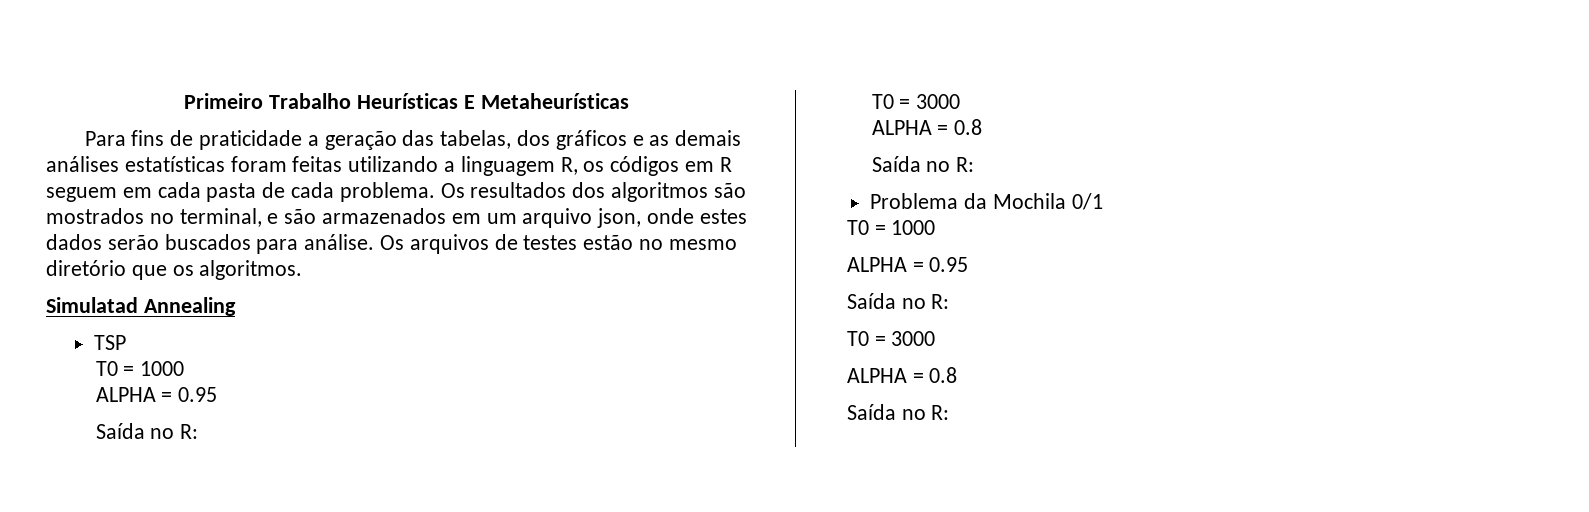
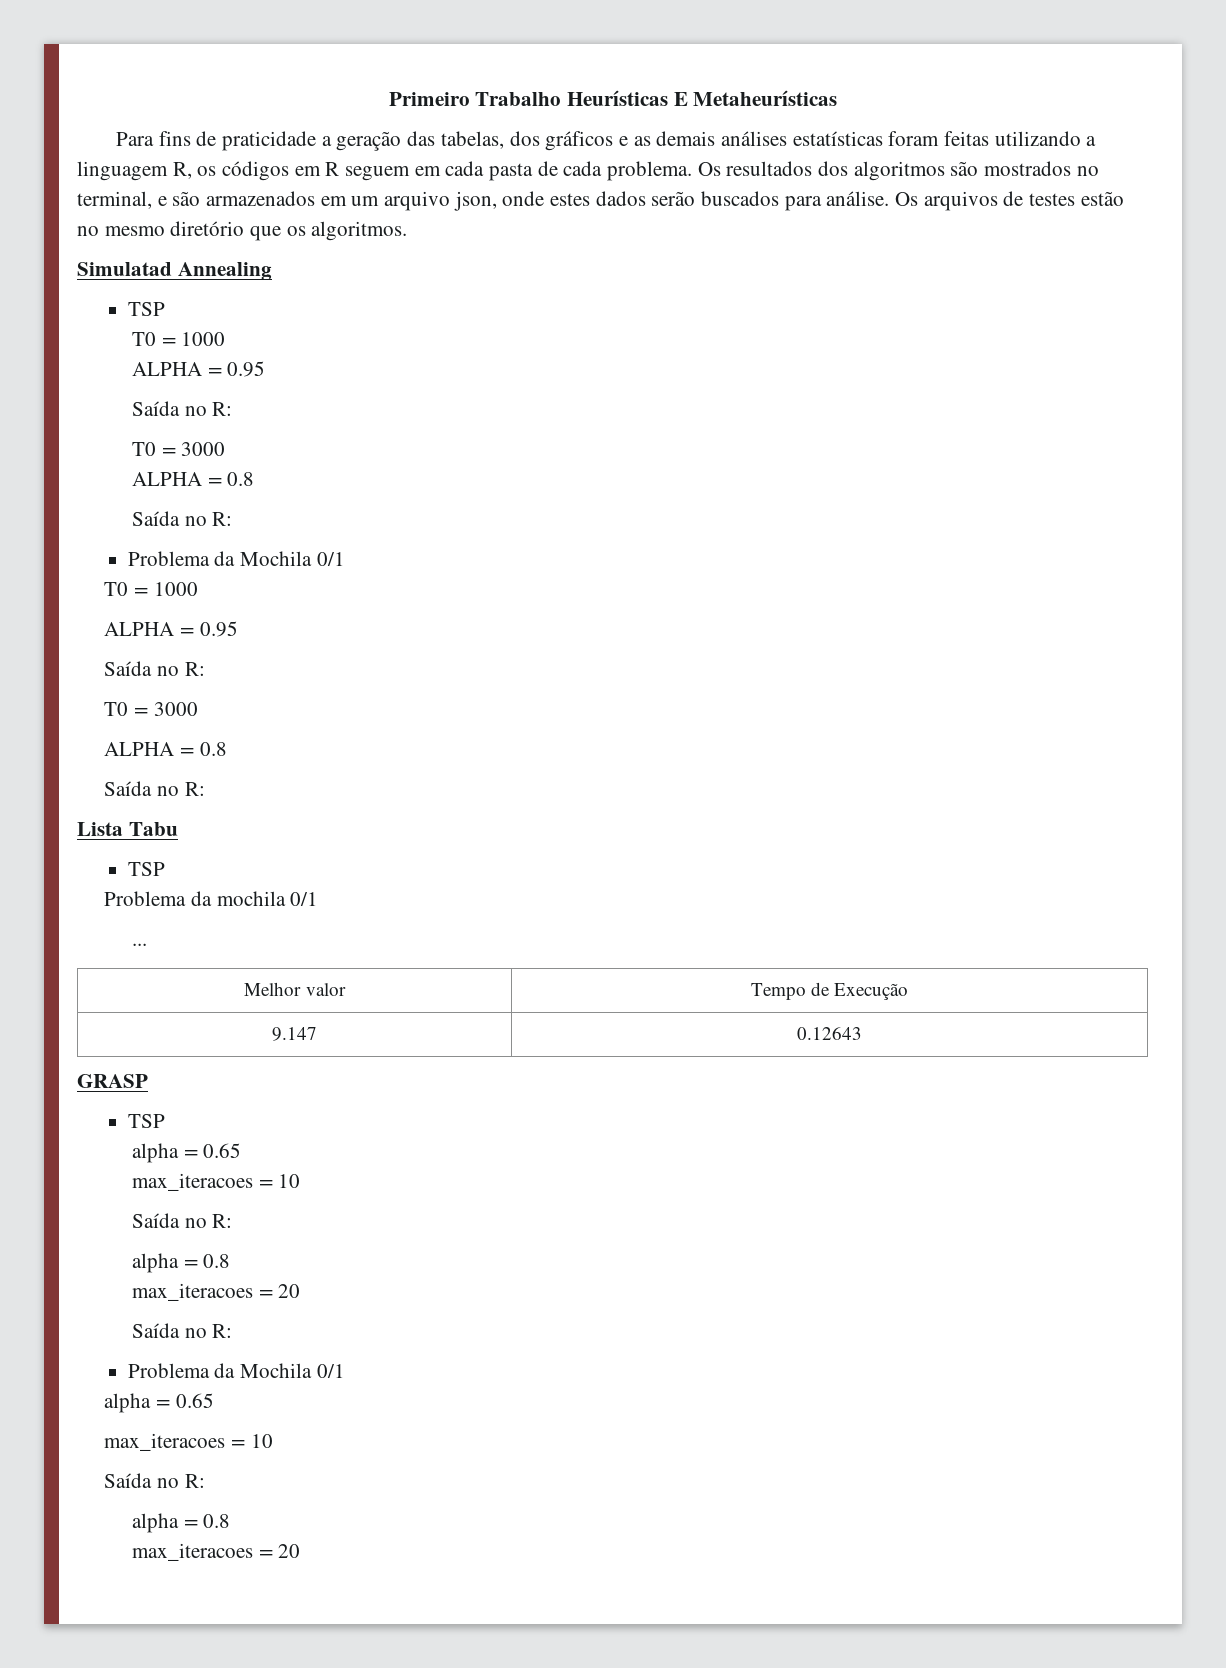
+ Lista Tabu
+ TSP
+ Problema da mochila 0/1
+ ...
+ Melhor valor | Tempo de Execução
+ 9.147 | 0.12643
+ GRASP
+ TSP
+ alpha = 0.65
+ max_iteracoes = 10
+ Saída no R:
+ alpha = 0.8
+ max_iteracoes = 20
+ Saída no R:
+ Problema da Mochila 0/1
+ alpha = 0.65
+ max_iteracoes = 10
+ Saída no R:
+ alpha = 0.8
+ max_iteracoes = 20

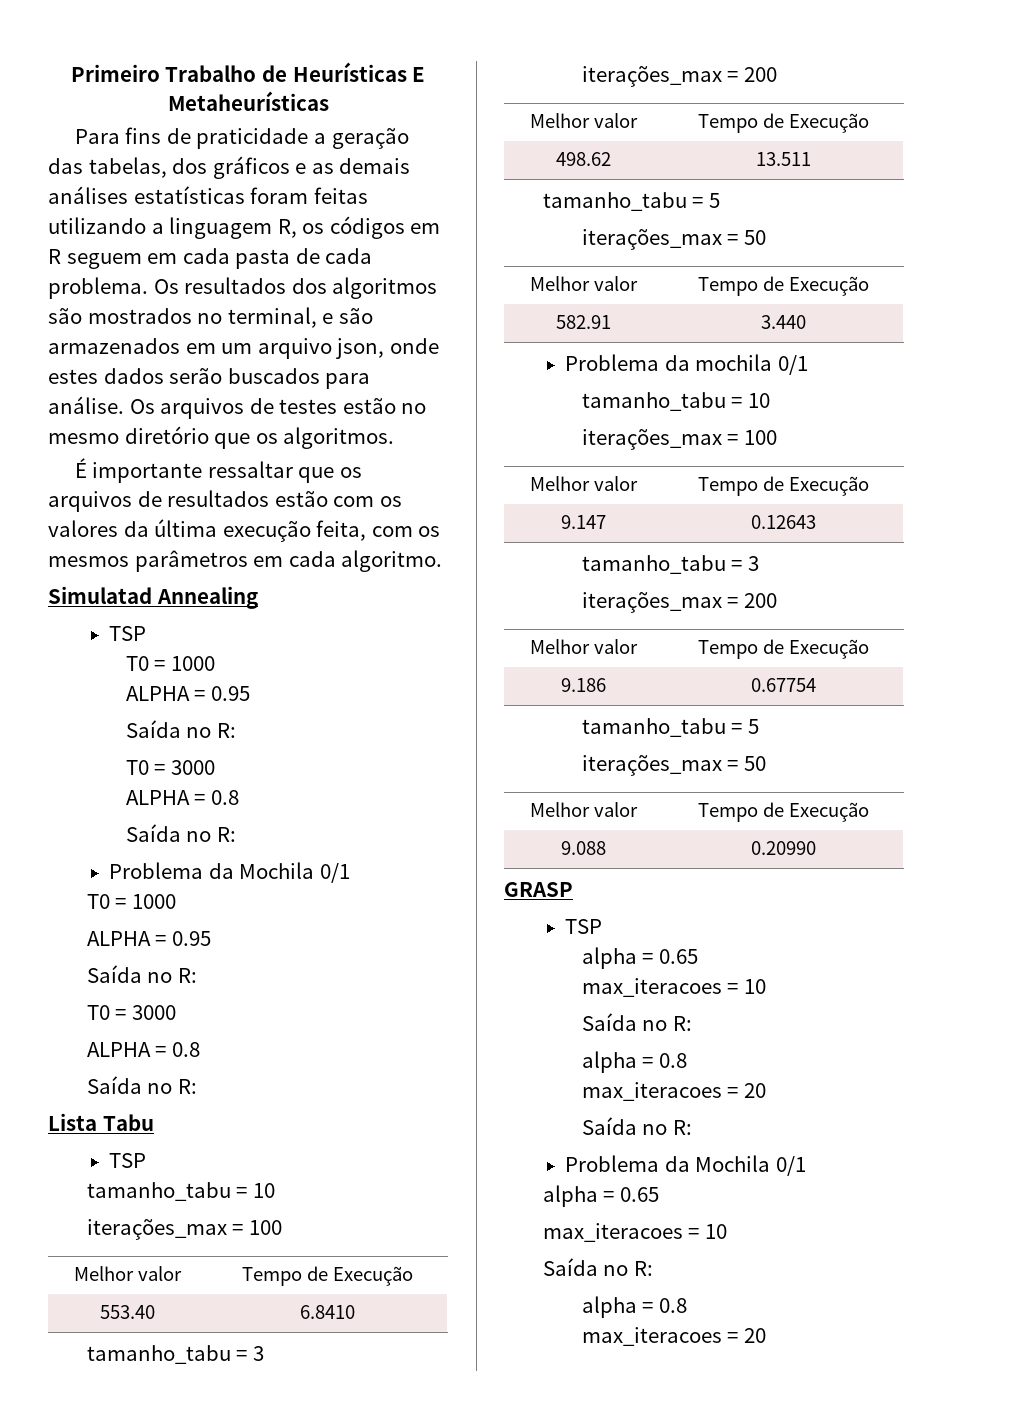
- Primeiro Trabalho Heurísticas E Metaheurísticas
+ Primeiro Trabalho de Heurísticas E Metaheurísticas
+ É importante ressaltar que os arquivos de resultados estão com os valores da última execução feita, com os mesmos parâmetros em cada algoritmo.
  Lista Tabu
  TSP
+ tamanho_tabu = 10
+ iterações_max = 100
+ Melhor valor | Tempo de Execução
+ 553.40 | 6.8410
+ tamanho_tabu = 3
+ iterações_max = 200
+ Melhor valor | Tempo de Execução
+ 498.62 | 13.511
+ tamanho_tabu = 5
+ iterações_max = 50
+ Melhor valor | Tempo de Execução
+ 582.91 | 3.440
  Problema da mochila 0/1
- ...
+ tamanho_tabu = 10
+ iterações_max = 100
  9.147 | 0.12643
+ tamanho_tabu = 3
+ iterações_max = 200
+ Melhor valor | Tempo de Execução
+ 9.186 | 0.67754
+ tamanho_tabu = 5
+ iterações_max = 50
+ Melhor valor | Tempo de Execução
+ 9.088 | 0.20990

